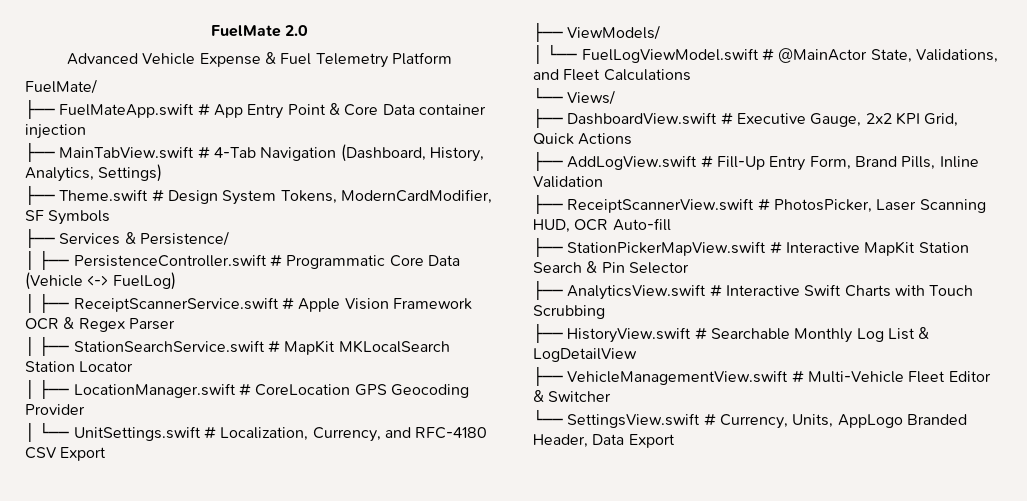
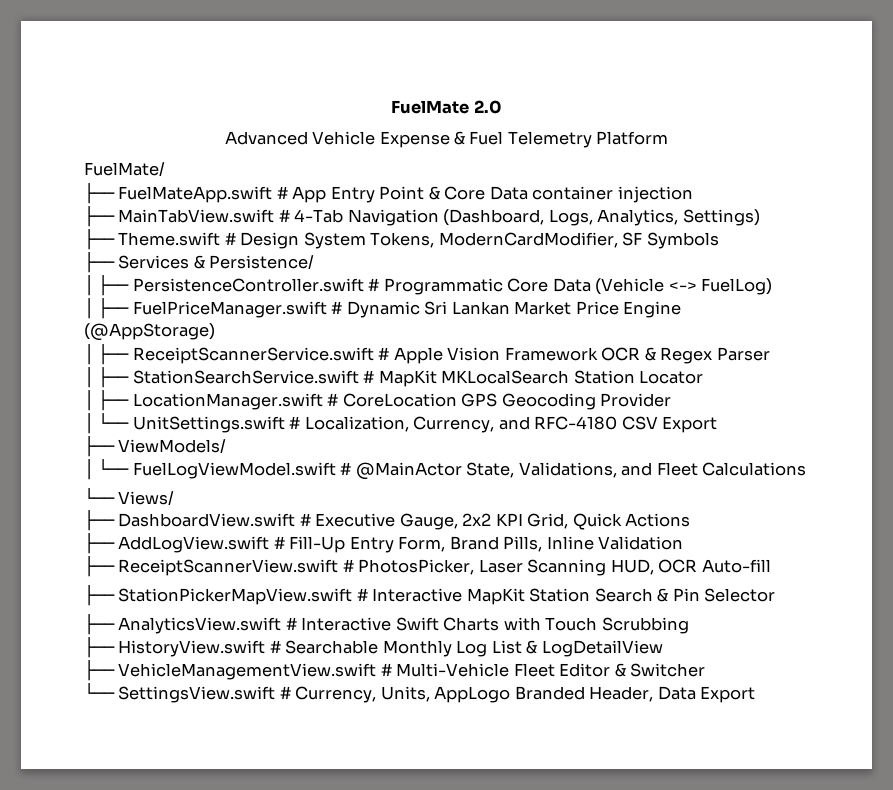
- ├── MainTabView.swift # 4-Tab Navigation (Dashboard, History, Analytics, Settings)
+ ├── MainTabView.swift # 4-Tab Navigation (Dashboard, Logs, Analytics, Settings)
+ │ ├── FuelPriceManager.swift # Dynamic Sri Lankan Market Price Engine (@AppStorage)

